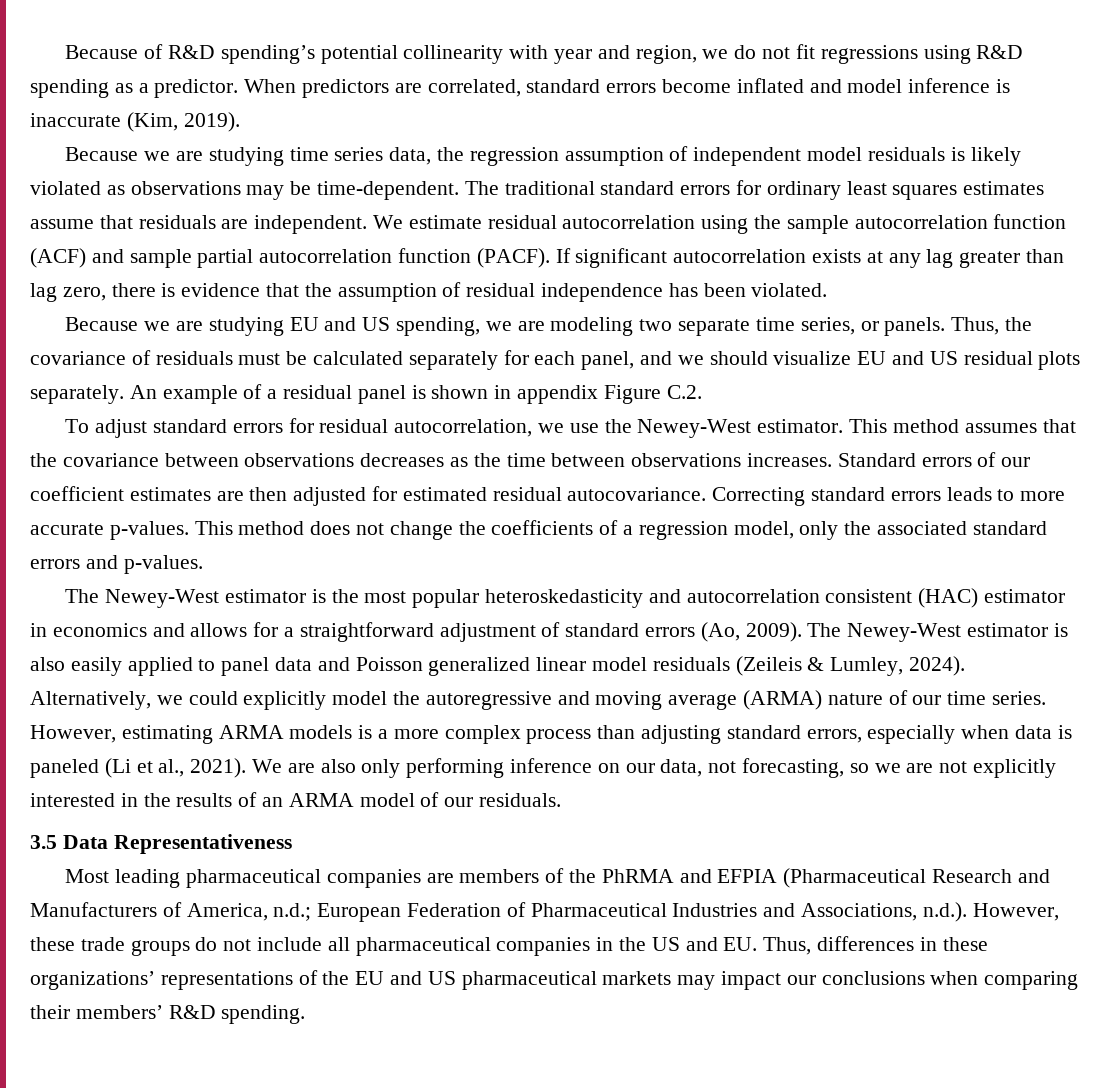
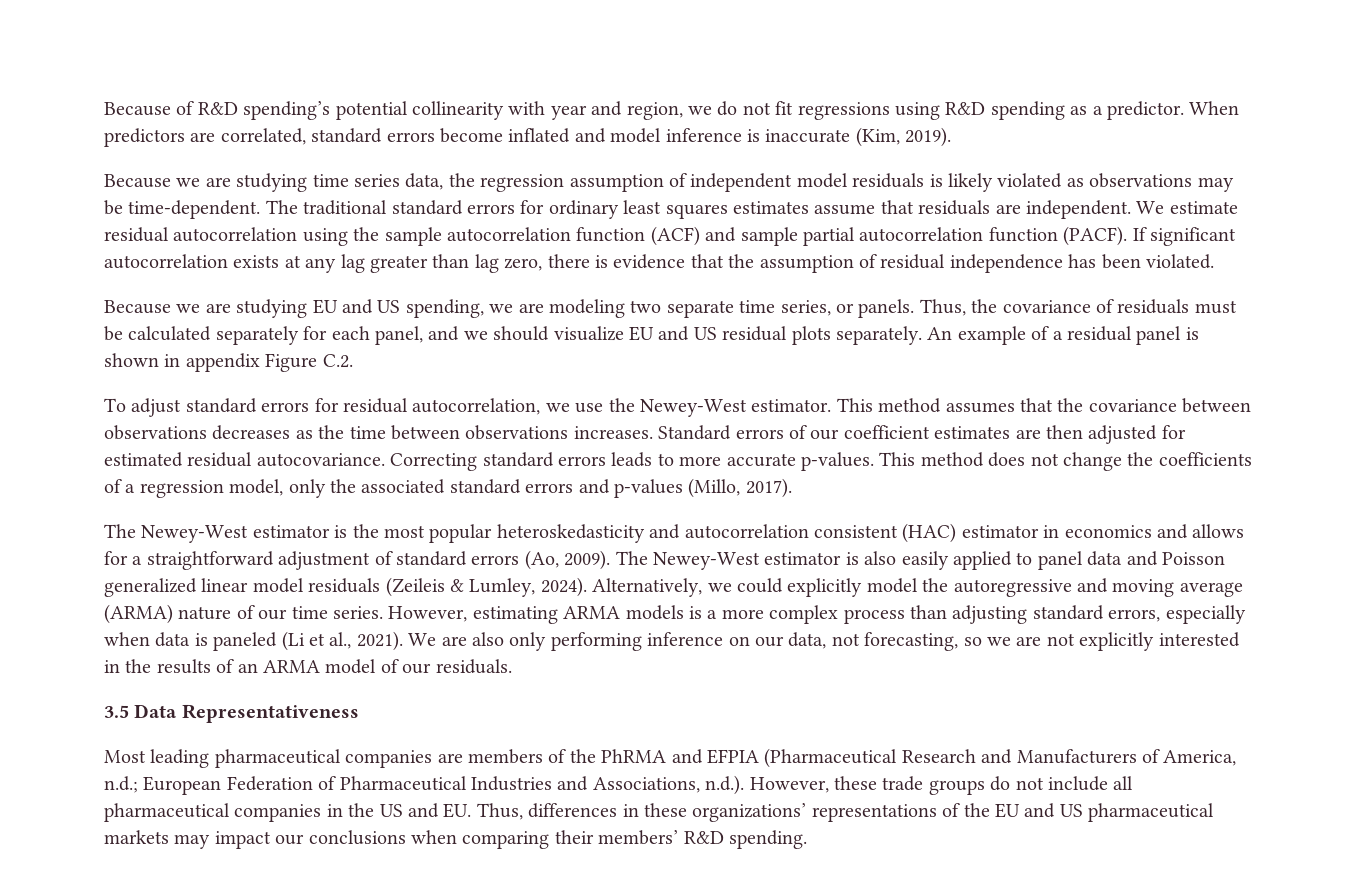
- This method does not change the coefficients of a regression model, only the associated standard errors and p-values.
+ This method does not change the coefficients of a regression model, only the associated standard errors and p-values (Millo, 2017).

